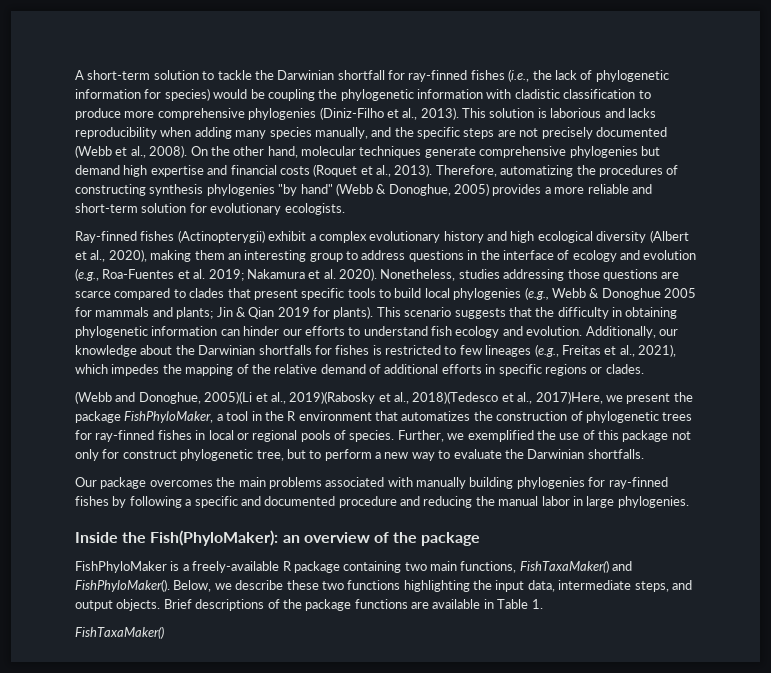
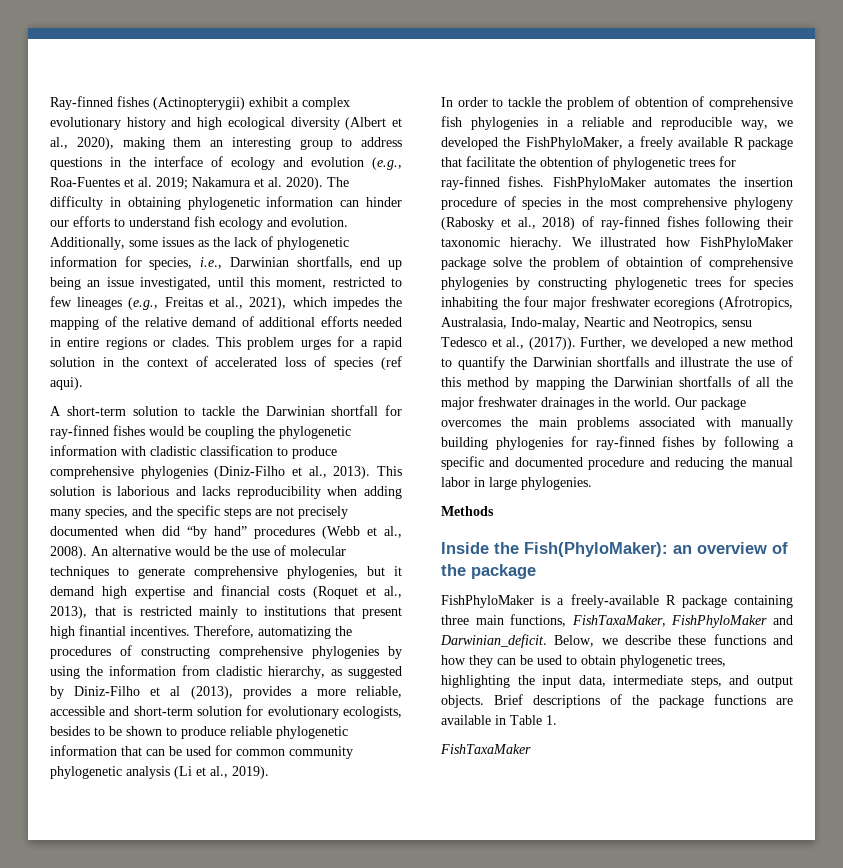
- A short-term solution to tackle the Darwinian shortfall for ray-finned fishes (i.e., the lack of phylogenetic information for species) would be coupling the phylogenetic information with cladistic classification to produce more comprehensive phylogenies (Diniz-Filho et al., 2013). This solution is laborious and lacks reproducibility when adding many species manually, and the specific steps are not precisely documented (Webb et al., 2008). On the other hand, molecular techniques generate comprehensive phylogenies but demand high expertise and financial costs (Roquet et al., 2013). Therefore, automatizing the procedures of constructing synthesis phylogenies "by hand" (Webb & Donoghue, 2005) provides a more reliable and short-term solution for evolutionary ecologists.
- Nonetheless, studies addressing those questions are scarce compared to clades that present specific tools to build local phylogenies (e.g., Webb & Donoghue 2005 for mammals and plants; Jin & Qian 2019 for plants). This scenario suggests that the difficulty in obtaining phylogenetic information can hinder our efforts to understand fish ecology and evolution.
+ The difficulty in obtaining phylogenetic information can hinder our efforts to understand fish ecology and evolution.
- Additionally, our knowledge about the Darwinian shortfalls for fishes is restricted to few lineages (e.g., Freitas et al., 2021), which impedes the mapping of the relative demand of additional efforts in specific regions or clades.
- (Webb and Donoghue, 2005)(Li et al., 2019)(Rabosky et al., 2018)(Tedesco et al., 2017)Here, we present the package FishPhyloMaker, a tool in the R environment that automatizes the construction of phylogenetic trees for ray-finned fishes in local or regional pools of species. Further, we exemplified the use of this package not only for construct phylogenetic tree, but to perform a new way to evaluate the Darwinian shortfalls.
- Our package overcomes the main problems associated with manually building phylogenies for ray-finned fishes by following a specific and documented procedure and reducing the manual labor in large phylogenies.
+ Additionally, some issues as the lack of phylogenetic information for species, i.e., Darwinian shortfalls, end up being an issue investigated, until this moment, restricted to few lineages (e.g., Freitas et al., 2021), which impedes the mapping of the relative demand of additional efforts needed in entire regions or clades. This problem urges for a rapid solution in the context of accelerated loss of species (ref aqui).
+ A short-term solution to tackle the Darwinian shortfall for ray-finned fishes would be coupling the phylogenetic information with cladistic classification to produce comprehensive phylogenies (Diniz-Filho et al., 2013). This solution is laborious and lacks reproducibility when adding many species, and the specific steps are not precisely documented when did “by hand” procedures (Webb et al., 2008). An alternative would be the use of molecular techniques to generate comprehensive phylogenies, but it demand high expertise and financial costs (Roquet et al., 2013), that is restricted mainly to institutions that present high finantial incentives. Therefore, automatizing the procedures of constructing comprehensive phylogenies by using the information from cladistic hierarchy, as suggested by Diniz-Filho et al (2013), provides a more reliable, accessible and short-term solution for evolutionary ecologists, besides to be shown to produce reliable phylogenetic information that can be used for common community phylogenetic analysis (Li et al., 2019).
+ In order to tackle the problem of obtention of comprehensive fish phylogenies in a reliable and reproducible way, we developed the FishPhyloMaker, a freely available R package that facilitate the obtention of phylogenetic trees for ray-finned fishes. FishPhyloMaker automates the insertion procedure of species in the most comprehensive phylogeny (Rabosky et al., 2018) of ray-finned fishes following their taxonomic hierachy. We illustrated how FishPhyloMaker package solve the problem of obtaintion of comprehensive phylogenies by constructing phylogenetic trees for species inhabiting the four major freshwater ecoregions (Afrotropics, Australasia, Indo-malay, Neartic and Neotropics, sensu Tedesco et al., (2017)). Further, we developed a new method to quantify the Darwinian shortfalls and illustrate the use of this method by mapping the Darwinian shortfalls of all the major freshwater drainages in the world. Our package overcomes the main problems associated with manually building phylogenies for ray-finned fishes by following a specific and documented procedure and reducing the manual labor in large phylogenies.
+ Methods
- FishPhyloMaker is a freely-available R package containing two main functions, FishTaxaMaker() and FishPhyloMaker(). Below, we describe these two functions highlighting the input data, intermediate steps, and output objects.
+ FishPhyloMaker is a freely-available R package containing three main functions, FishTaxaMaker, FishPhyloMaker and Darwinian_deficit. Below, we describe these functions and how they can be used to obtain phylogenetic trees, highlighting the input data, intermediate steps, and output objects.
  Brief descriptions of the package functions are available in Table 1.
- FishTaxaMaker()
+ FishTaxaMaker

